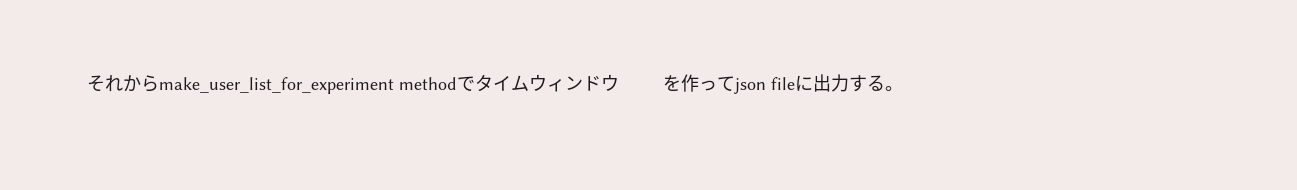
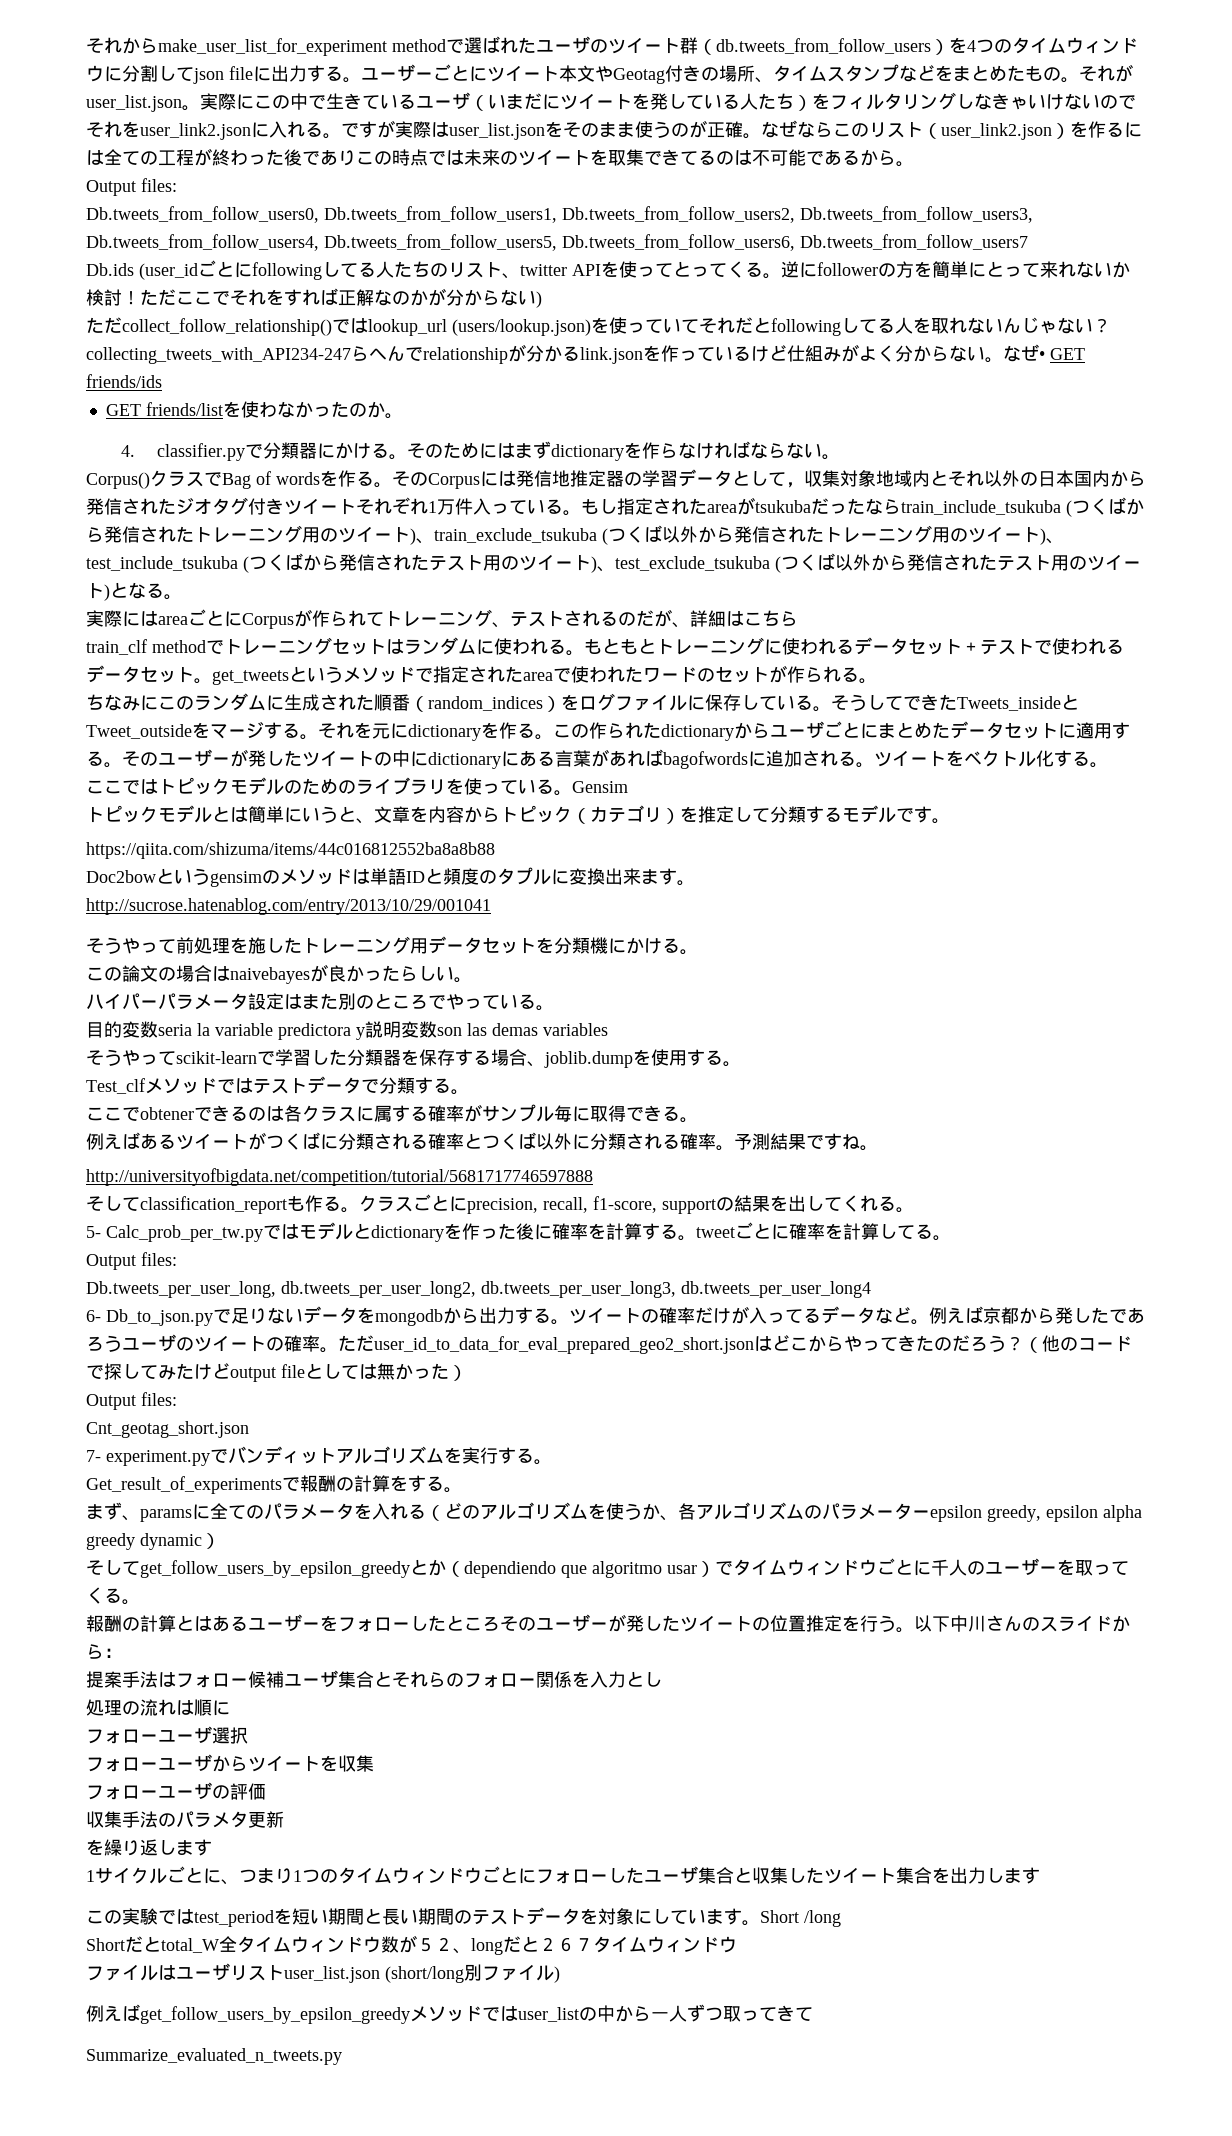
- それからmake_user_list_for_experiment methodでタイムウィンドウを作ってjson fileに出力する。
+ それからmake_user_list_for_experiment methodで選ばれたユーザのツイート群（db.tweets_from_follow_users）を4つのタイムウィンドウに分割してjson fileに出力する。ユーザーごとにツイート本文やGeotag付きの場所、タイムスタンプなどをまとめたもの。それがuser_list.json。実際にこの中で生きているユーザ（いまだにツイートを発している人たち）をフィルタリングしなきゃいけないのでそれをuser_link2.jsonに入れる。ですが実際はuser_list.jsonをそのまま使うのが正確。なぜならこのリスト（user_link2.json）を作るには全ての工程が終わった後でありこの時点では未来のツイートを取集できてるのは不可能であるから。
+ Output files:
+ Db.tweets_from_follow_users0, Db.tweets_from_follow_users1, Db.tweets_from_follow_users2, Db.tweets_from_follow_users3, Db.tweets_from_follow_users4, Db.tweets_from_follow_users5, Db.tweets_from_follow_users6, Db.tweets_from_follow_users7
+ Db.ids (user_idごとにfollowingしてる人たちのリスト、twitter APIを使ってとってくる。逆にfollowerの方を簡単にとって来れないか検討！ただここでそれをすれば正解なのかが分からない)
+ ただcollect_follow_relationship()ではlookup_url (users/lookup.json)を使っていてそれだとfollowingしてる人を取れないんじゃない？collecting_tweets_with_API234-247らへんでrelationshipが分かるlink.jsonを作っているけど仕組みがよく分からない。なぜ• GET friends/ids
+ GET friends/listを使わなかったのか。
+ 4. classifier.pyで分類器にかける。そのためにはまずdictionaryを作らなければならない。
+ Corpus()クラスでBag of wordsを作る。そのCorpusには発信地推定器の学習データとして，収集対象地域内とそれ以外の日本国内から発信されたジオタグ付きツイートそれぞれ1万件入っている。もし指定されたareaがtsukubaだったならtrain_include_tsukuba (つくばから発信されたトレーニング用のツイート)、train_exclude_tsukuba (つくば以外から発信されたトレーニング用のツイート)、test_include_tsukuba (つくばから発信されたテスト用のツイート)、test_exclude_tsukuba (つくば以外から発信されたテスト用のツイート)となる。
+ 実際にはareaごとにCorpusが作られてトレーニング、テストされるのだが、詳細はこちら
+ train_clf methodでトレーニングセットはランダムに使われる。もともとトレーニングに使われるデータセット＋テストで使われるデータセット。get_tweetsというメソッドで指定されたareaで使われたワードのセットが作られる。
+ ちなみにこのランダムに生成された順番（random_indices）をログファイルに保存している。そうしてできたTweets_insideとTweet_outsideをマージする。それを元にdictionaryを作る。この作られたdictionaryからユーザごとにまとめたデータセットに適用する。そのユーザーが発したツイートの中にdictionaryにある言葉があればbagofwordsに追加される。ツイートをベクトル化する。
+ ここではトピックモデルのためのライブラリを使っている。Gensim
+ トピックモデルとは簡単にいうと、文章を内容からトピック（カテゴリ）を推定して分類するモデルです。
+ https://qiita.com/shizuma/items/44c016812552ba8a8b88
+ Doc2bowというgensimのメソッドは単語IDと頻度のタプルに変換出来ます。
+ http://sucrose.hatenablog.com/entry/2013/10/29/001041
+ そうやって前処理を施したトレーニング用データセットを分類機にかける。
+ この論文の場合はnaivebayesが良かったらしい。
+ ハイパーパラメータ設定はまた別のところでやっている。
+ 目的変数seria la variable predictora y説明変数son las demas variables
+ そうやってscikit-learnで学習した分類器を保存する場合、joblib.dumpを使用する。
+ Test_clfメソッドではテストデータで分類する。
+ ここでobtenerできるのは各クラスに属する確率がサンプル毎に取得できる。
+ 例えばあるツイートがつくばに分類される確率とつくば以外に分類される確率。予測結果ですね。
+ http://universityofbigdata.net/competition/tutorial/5681717746597888
+ そしてclassification_reportも作る。クラスごとにprecision, recall, f1-score, supportの結果を出してくれる。
+ 5- Calc_prob_per_tw.pyではモデルとdictionaryを作った後に確率を計算する。tweetごとに確率を計算してる。
+ Output files:
+ Db.tweets_per_user_long, db.tweets_per_user_long2, db.tweets_per_user_long3, db.tweets_per_user_long4
+ 6- Db_to_json.pyで足りないデータをmongodbから出力する。ツイートの確率だけが入ってるデータなど。例えば京都から発したであろうユーザのツイートの確率。ただuser_id_to_data_for_eval_prepared_geo2_short.jsonはどこからやってきたのだろう？（他のコードで探してみたけどoutput fileとしては無かった）
+ Output files:
+ Cnt_geotag_short.json
+ 7- experiment.pyでバンディットアルゴリズムを実行する。
+ Get_result_of_experimentsで報酬の計算をする。
+ まず、paramsに全てのパラメータを入れる（どのアルゴリズムを使うか、各アルゴリズムのパラメーターepsilon greedy, epsilon alpha greedy dynamic）
+ そしてget_follow_users_by_epsilon_greedyとか（dependiendo que algoritmo usar）でタイムウィンドウごとに千人のユーザーを取ってくる。
+ 報酬の計算とはあるユーザーをフォローしたところそのユーザーが発したツイートの位置推定を行う。以下中川さんのスライドから：
+ 提案手法はフォロー候補ユーザ集合とそれらのフォロー関係を入力とし
+ 処理の流れは順に
+ フォローユーザ選択
+ フォローユーザからツイートを収集
+ フォローユーザの評価
+ 収集手法のパラメタ更新
+ を繰り返します
+ 1サイクルごとに、つまり1つのタイムウィンドウごとにフォローしたユーザ集合と収集したツイート集合を出力します
+ この実験ではtest_periodを短い期間と長い期間のテストデータを対象にしています。Short /long
+ Shortだとtotal_W全タイムウィンドウ数が５２、longだと２６７タイムウィンドウ
+ ファイルはユーザリストuser_list.json (short/long別ファイル)
+ 例えばget_follow_users_by_epsilon_greedyメソッドではuser_listの中から一人ずつ取ってきて
+ Summarize_evaluated_n_tweets.py

